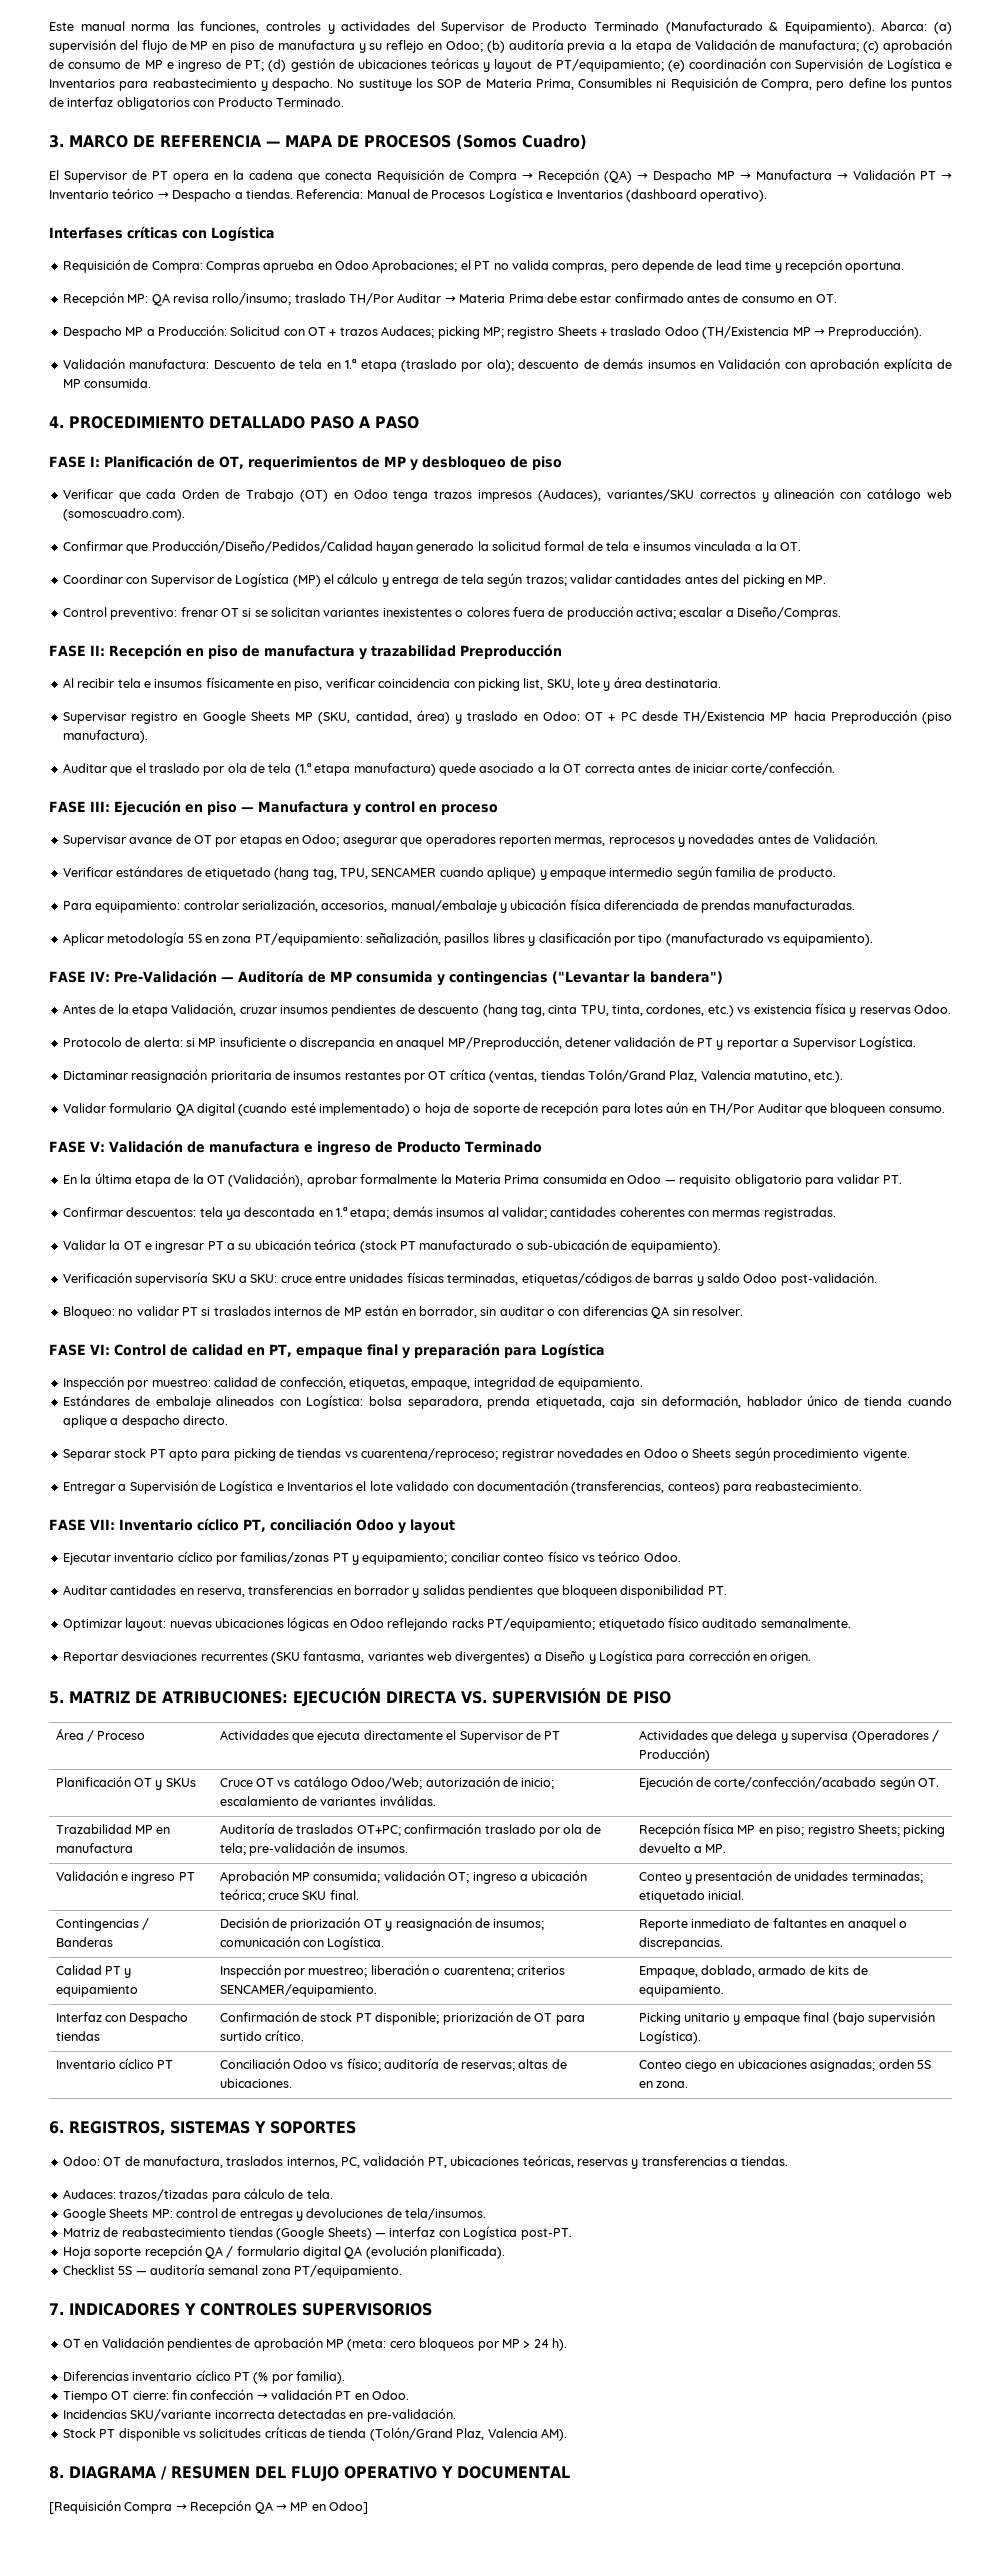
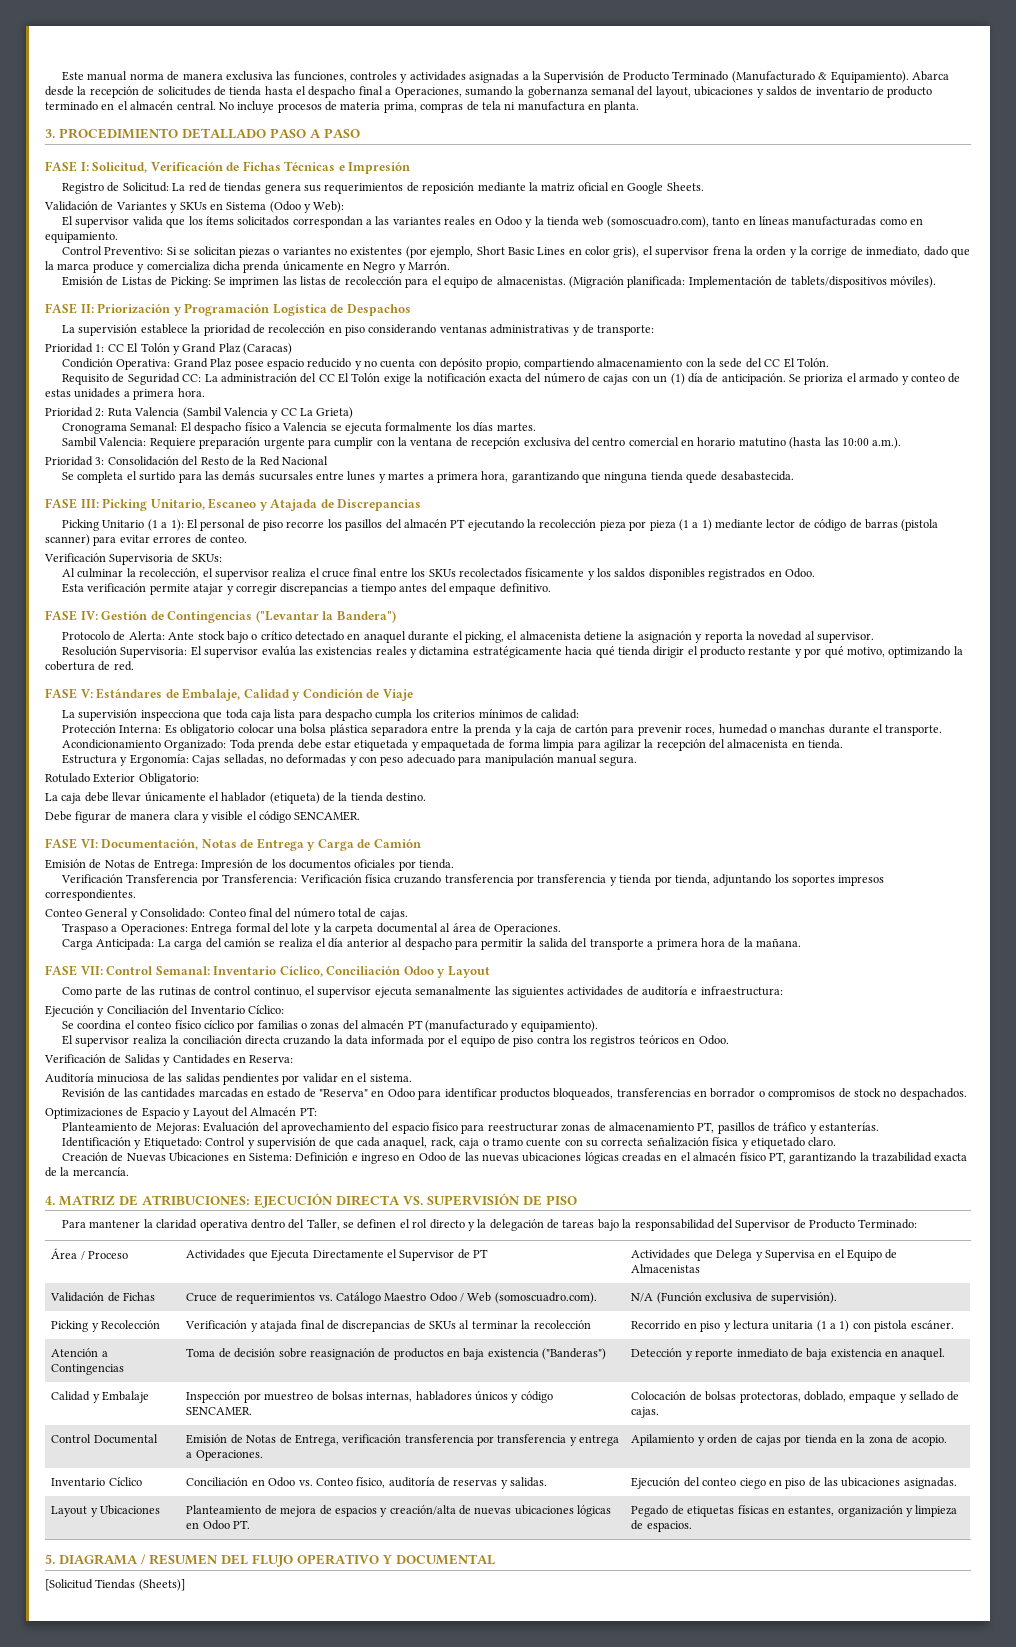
- Este manual norma las funciones, controles y actividades del Supervisor de Producto Terminado (Manufacturado & Equipamiento).
+ Este manual norma de manera exclusiva las funciones, controles y actividades asignadas a la Supervisión de Producto Terminado (Manufacturado & Equipamiento).
- Abarca: (a) supervisión del flujo de MP en piso de manufactura y su reflejo en Odoo; (b) auditoría previa a la etapa de Validación de manufactura; (c) aprobación de consumo de MP e ingreso de PT; (d) gestión de ubicaciones teóricas y layout de PT/equipamiento; (e) coordinación con Supervisión de Logística e Inventarios para reabastecimiento y despacho. No sustituye los SOP de Materia Prima, Consumibles ni Requisición de Compra, pero define los puntos de interfaz obligatorios con Producto Terminado.
- 3. MARCO DE REFERENCIA — MAPA DE PROCESOS (Somos Cuadro)
- El Supervisor de PT opera en la cadena que conecta Requisición de Compra → Recepción (QA) → Despacho MP → Manufactura → Validación PT → Inventario teórico → Despacho a tiendas. Referencia: Manual de Procesos Logística e Inventarios (dashboard operativo).
- Interfases críticas con Logística
- Requisición de Compra: Compras aprueba en Odoo Aprobaciones; el PT no valida compras, pero depende de lead time y recepción oportuna.
- Recepción MP: QA revisa rollo/insumo; traslado TH/Por Auditar → Materia Prima debe estar confirmado antes de consumo en OT.
- Despacho MP a Producción: Solicitud con OT + trazos Audaces; picking MP; registro Sheets + traslado Odoo (TH/Existencia MP → Preproducción).
- Validación manufactura: Descuento de tela en 1.ª etapa (traslado por ola); descuento de demás insumos en Validación con aprobación explícita de MP consumida.
- 4. PROCEDIMIENTO DETALLADO PASO A PASO
+ Abarca desde la recepción de solicitudes de tienda hasta el despacho final a Operaciones, sumando la gobernanza semanal del layout, ubicaciones y saldos de inventario de producto terminado en el almacén central. No incluye procesos de materia prima, compras de tela ni manufactura en planta.
+ 3. PROCEDIMIENTO DETALLADO PASO A PASO
- FASE I: Planificación de OT, requerimientos de MP y desbloqueo de piso
- Verificar que cada Orden de Trabajo (OT) en Odoo tenga trazos impresos (Audaces), variantes/SKU correctos y alineación con catálogo web (somoscuadro.com).
- Confirmar que Producción/Diseño/Pedidos/Calidad hayan generado la solicitud formal de tela e insumos vinculada a la OT.
- Coordinar con Supervisor de Logística (MP) el cálculo y entrega de tela según trazos; validar cantidades antes del picking en MP.
- Control preventivo: frenar OT si se solicitan variantes inexistentes o colores fuera de producción activa; escalar a Diseño/Compras.
- FASE II: Recepción en piso de manufactura y trazabilidad Preproducción
- Al recibir tela e insumos físicamente en piso, verificar coincidencia con picking list, SKU, lote y área destinataria.
- Supervisar registro en Google Sheets MP (SKU, cantidad, área) y traslado en Odoo: OT + PC desde TH/Existencia MP hacia Preproducción (piso manufactura).
- Auditar que el traslado por ola de tela (1.ª etapa manufactura) quede asociado a la OT correcta antes de iniciar corte/confección.
- FASE III: Ejecución en piso — Manufactura y control en proceso
- Supervisar avance de OT por etapas en Odoo; asegurar que operadores reporten mermas, reprocesos y novedades antes de Validación.
- Verificar estándares de etiquetado (hang tag, TPU, SENCAMER cuando aplique) y empaque intermedio según familia de producto.
- Para equipamiento: controlar serialización, accesorios, manual/embalaje y ubicación física diferenciada de prendas manufacturadas.
- Aplicar metodología 5S en zona PT/equipamiento: señalización, pasillos libres y clasificación por tipo (manufacturado vs equipamiento).
- FASE IV: Pre-Validación — Auditoría de MP consumida y contingencias ("Levantar la bandera")
- Antes de la etapa Validación, cruzar insumos pendientes de descuento (hang tag, cinta TPU, tinta, cordones, etc.) vs existencia física y reservas Odoo.
- Protocolo de alerta: si MP insuficiente o discrepancia en anaquel MP/Preproducción, detener validación de PT y reportar a Supervisor Logística.
- Dictaminar reasignación prioritaria de insumos restantes por OT crítica (ventas, tiendas Tolón/Grand Plaz, Valencia matutino, etc.).
- Validar formulario QA digital (cuando esté implementado) o hoja de soporte de recepción para lotes aún en TH/Por Auditar que bloqueen consumo.
- FASE V: Validación de manufactura e ingreso de Producto Terminado
- En la última etapa de la OT (Validación), aprobar formalmente la Materia Prima consumida en Odoo — requisito obligatorio para validar PT.
- Confirmar descuentos: tela ya descontada en 1.ª etapa; demás insumos al validar; cantidades coherentes con mermas registradas.
- Validar la OT e ingresar PT a su ubicación teórica (stock PT manufacturado o sub-ubicación de equipamiento).
- Verificación supervisoría SKU a SKU: cruce entre unidades físicas terminadas, etiquetas/códigos de barras y saldo Odoo post-validación.
- Bloqueo: no validar PT si traslados internos de MP están en borrador, sin auditar o con diferencias QA sin resolver.
- FASE VI: Control de calidad en PT, empaque final y preparación para Logística
- Inspección por muestreo: calidad de confección, etiquetas, empaque, integridad de equipamiento.
- Estándares de embalaje alineados con Logística: bolsa separadora, prenda etiquetada, caja sin deformación, hablador único de tienda cuando aplique a despacho directo.
- Separar stock PT apto para picking de tiendas vs cuarentena/reproceso; registrar novedades en Odoo o Sheets según procedimiento vigente.
- Entregar a Supervisión de Logística e Inventarios el lote validado con documentación (transferencias, conteos) para reabastecimiento.
- FASE VII: Inventario cíclico PT, conciliación Odoo y layout
- Ejecutar inventario cíclico por familias/zonas PT y equipamiento; conciliar conteo físico vs teórico Odoo.
- Auditar cantidades en reserva, transferencias en borrador y salidas pendientes que bloqueen disponibilidad PT.
- Optimizar layout: nuevas ubicaciones lógicas en Odoo reflejando racks PT/equipamiento; etiquetado físico auditado semanalmente.
- Reportar desviaciones recurrentes (SKU fantasma, variantes web divergentes) a Diseño y Logística para corrección en origen.
- 5. MATRIZ DE ATRIBUCIONES: EJECUCIÓN DIRECTA VS. SUPERVISIÓN DE PISO
+ FASE I: Solicitud, Verificación de Fichas Técnicas e Impresión
+ Registro de Solicitud: La red de tiendas genera sus requerimientos de reposición mediante la matriz oficial en Google Sheets.
+ Validación de Variantes y SKUs en Sistema (Odoo y Web):
+ El supervisor valida que los ítems solicitados correspondan a las variantes reales en Odoo y la tienda web (somoscuadro.com), tanto en líneas manufacturadas como en equipamiento.
+ Control Preventivo: Si se solicitan piezas o variantes no existentes (por ejemplo, Short Basic Lines en color gris), el supervisor frena la orden y la corrige de inmediato, dado que la marca produce y comercializa dicha prenda únicamente en Negro y Marrón.
+ Emisión de Listas de Picking: Se imprimen las listas de recolección para el equipo de almacenistas. (Migración planificada: Implementación de tablets/dispositivos móviles).
+ FASE II: Priorización y Programación Logística de Despachos
+ La supervisión establece la prioridad de recolección en piso considerando ventanas administrativas y de transporte:
+ Prioridad 1: CC El Tolón y Grand Plaz (Caracas)
+ Condición Operativa: Grand Plaz posee espacio reducido y no cuenta con depósito propio, compartiendo almacenamiento con la sede del CC El Tolón.
+ Requisito de Seguridad CC: La administración del CC El Tolón exige la notificación exacta del número de cajas con un (1) día de anticipación. Se prioriza el armado y conteo de estas unidades a primera hora.
+ Prioridad 2: Ruta Valencia (Sambil Valencia y CC La Grieta)
+ Cronograma Semanal: El despacho físico a Valencia se ejecuta formalmente los días martes.
+ Sambil Valencia: Requiere preparación urgente para cumplir con la ventana de recepción exclusiva del centro comercial en horario matutino (hasta las 10:00 a.m.).
+ Prioridad 3: Consolidación del Resto de la Red Nacional
+ Se completa el surtido para las demás sucursales entre lunes y martes a primera hora, garantizando que ninguna tienda quede desabastecida.
+ FASE III: Picking Unitario, Escaneo y Atajada de Discrepancias
+ Picking Unitario (1 a 1): El personal de piso recorre los pasillos del almacén PT ejecutando la recolección pieza por pieza (1 a 1) mediante lector de código de barras (pistola scanner) para evitar errores de conteo.
+ Verificación Supervisoria de SKUs:
+ Al culminar la recolección, el supervisor realiza el cruce final entre los SKUs recolectados físicamente y los saldos disponibles registrados en Odoo.
+ Esta verificación permite atajar y corregir discrepancias a tiempo antes del empaque definitivo.
+ FASE IV: Gestión de Contingencias ("Levantar la Bandera")
+ Protocolo de Alerta: Ante stock bajo o crítico detectado en anaquel durante el picking, el almacenista detiene la asignación y reporta la novedad al supervisor.
+ Resolución Supervisoria: El supervisor evalúa las existencias reales y dictamina estratégicamente hacia qué tienda dirigir el producto restante y por qué motivo, optimizando la cobertura de red.
+ FASE V: Estándares de Embalaje, Calidad y Condición de Viaje
+ La supervisión inspecciona que toda caja lista para despacho cumpla los criterios mínimos de calidad:
+ Protección Interna: Es obligatorio colocar una bolsa plástica separadora entre la prenda y la caja de cartón para prevenir roces, humedad o manchas durante el transporte.
+ Acondicionamiento Organizado: Toda prenda debe estar etiquetada y empaquetada de forma limpia para agilizar la recepción del almacenista en tienda.
+ Estructura y Ergonomía: Cajas selladas, no deformadas y con peso adecuado para manipulación manual segura.
+ Rotulado Exterior Obligatorio:
+ La caja debe llevar únicamente el hablador (etiqueta) de la tienda destino.
+ Debe figurar de manera clara y visible el código SENCAMER.
+ FASE VI: Documentación, Notas de Entrega y Carga de Camión
+ Emisión de Notas de Entrega: Impresión de los documentos oficiales por tienda.
+ Verificación Transferencia por Transferencia: Verificación física cruzando transferencia por transferencia y tienda por tienda, adjuntando los soportes impresos correspondientes.
+ Conteo General y Consolidado: Conteo final del número total de cajas.
+ Traspaso a Operaciones: Entrega formal del lote y la carpeta documental al área de Operaciones.
+ Carga Anticipada: La carga del camión se realiza el día anterior al despacho para permitir la salida del transporte a primera hora de la mañana.
+ FASE VII: Control Semanal: Inventario Cíclico, Conciliación Odoo y Layout
+ Como parte de las rutinas de control continuo, el supervisor ejecuta semanalmente las siguientes actividades de auditoría e infraestructura:
+ Ejecución y Conciliación del Inventario Cíclico:
+ Se coordina el conteo físico cíclico por familias o zonas del almacén PT (manufacturado y equipamiento).
+ El supervisor realiza la conciliación directa cruzando la data informada por el equipo de piso contra los registros teóricos en Odoo.
+ Verificación de Salidas y Cantidades en Reserva:
+ Auditoría minuciosa de las salidas pendientes por validar en el sistema.
+ Revisión de las cantidades marcadas en estado de "Reserva" en Odoo para identificar productos bloqueados, transferencias en borrador o compromisos de stock no despachados.
+ Optimizaciones de Espacio y Layout del Almacén PT:
+ Planteamiento de Mejoras: Evaluación del aprovechamiento del espacio físico para reestructurar zonas de almacenamiento PT, pasillos de tráfico y estanterías.
+ Identificación y Etiquetado: Control y supervisión de que cada anaquel, rack, caja o tramo cuente con su correcta señalización física y etiquetado claro.
+ Creación de Nuevas Ubicaciones en Sistema: Definición e ingreso en Odoo de las nuevas ubicaciones lógicas creadas en el almacén físico PT, garantizando la trazabilidad exacta de la mercancía.
+ 4. MATRIZ DE ATRIBUCIONES: EJECUCIÓN DIRECTA VS. SUPERVISIÓN DE PISO
+ Para mantener la claridad operativa dentro del Taller, se definen el rol directo y la delegación de tareas bajo la responsabilidad del Supervisor de Producto Terminado:
- Área / Proceso | Actividades que ejecuta directamente el Supervisor de PT | Actividades que delega y supervisa (Operadores / Producción)
- Planificación OT y SKUs | Cruce OT vs catálogo Odoo/Web; autorización de inicio; escalamiento de variantes inválidas. | Ejecución de corte/confección/acabado según OT.
- Trazabilidad MP en manufactura | Auditoría de traslados OT+PC; confirmación traslado por ola de tela; pre-validación de insumos. | Recepción física MP en piso; registro Sheets; picking devuelto a MP.
- Validación e ingreso PT | Aprobación MP consumida; validación OT; ingreso a ubicación teórica; cruce SKU final. | Conteo y presentación de unidades terminadas; etiquetado inicial.
- Contingencias / Banderas | Decisión de priorización OT y reasignación de insumos; comunicación con Logística. | Reporte inmediato de faltantes en anaquel o discrepancias.
- Calidad PT y equipamiento | Inspección por muestreo; liberación o cuarentena; criterios SENCAMER/equipamiento. | Empaque, doblado, armado de kits de equipamiento.
- Interfaz con Despacho tiendas | Confirmación de stock PT disponible; priorización de OT para surtido crítico. | Picking unitario y empaque final (bajo supervisión Logística).
- Inventario cíclico PT | Conciliación Odoo vs físico; auditoría de reservas; altas de ubicaciones. | Conteo ciego en ubicaciones asignadas; orden 5S en zona.
- 6. REGISTROS, SISTEMAS Y SOPORTES
- Odoo: OT de manufactura, traslados internos, PC, validación PT, ubicaciones teóricas, reservas y transferencias a tiendas.
- Audaces: trazos/tizadas para cálculo de tela.
- Google Sheets MP: control de entregas y devoluciones de tela/insumos.
- Matriz de reabastecimiento tiendas (Google Sheets) — interfaz con Logística post-PT.
- Hoja soporte recepción QA / formulario digital QA (evolución planificada).
- Checklist 5S — auditoría semanal zona PT/equipamiento.
- 7. INDICADORES Y CONTROLES SUPERVISORIOS
- OT en Validación pendientes de aprobación MP (meta: cero bloqueos por MP > 24 h).
- Diferencias inventario cíclico PT (% por familia).
- Tiempo OT cierre: fin confección → validación PT en Odoo.
- Incidencias SKU/variante incorrecta detectadas en pre-validación.
- Stock PT disponible vs solicitudes críticas de tienda (Tolón/Grand Plaz, Valencia AM).
- 8. DIAGRAMA / RESUMEN DEL FLUJO OPERATIVO Y DOCUMENTAL
+ Área / Proceso | Actividades que Ejecuta Directamente el Supervisor de PT | Actividades que Delega y Supervisa en el Equipo de Almacenistas
+ Validación de Fichas | Cruce de requerimientos vs. Catálogo Maestro Odoo / Web (somoscuadro.com). | N/A (Función exclusiva de supervisión).
+ Picking y Recolección | Verificación y atajada final de discrepancias de SKUs al terminar la recolección | Recorrido en piso y lectura unitaria (1 a 1) con pistola escáner.
+ Atención a Contingencias | Toma de decisión sobre reasignación de productos en baja existencia ("Banderas") | Detección y reporte inmediato de baja existencia en anaquel.
+ Calidad y Embalaje | Inspección por muestreo de bolsas internas, habladores únicos y código SENCAMER. | Colocación de bolsas protectoras, doblado, empaque y sellado de cajas.
+ Control Documental | Emisión de Notas de Entrega, verificación transferencia por transferencia y entrega a Operaciones. | Apilamiento y orden de cajas por tienda en la zona de acopio.
+ Inventario Cíclico | Conciliación en Odoo vs. Conteo físico, auditoría de reservas y salidas. | Ejecución del conteo ciego en piso de las ubicaciones asignadas.
+ Layout y Ubicaciones | Planteamiento de mejora de espacios y creación/alta de nuevas ubicaciones lógicas en Odoo PT. | Pegado de etiquetas físicas en estantes, organización y limpieza de espacios.
+ 5. DIAGRAMA / RESUMEN DEL FLUJO OPERATIVO Y DOCUMENTAL
- [Requisición Compra → Recepción QA → MP en Odoo]
+ [Solicitud Tiendas (Sheets)]

